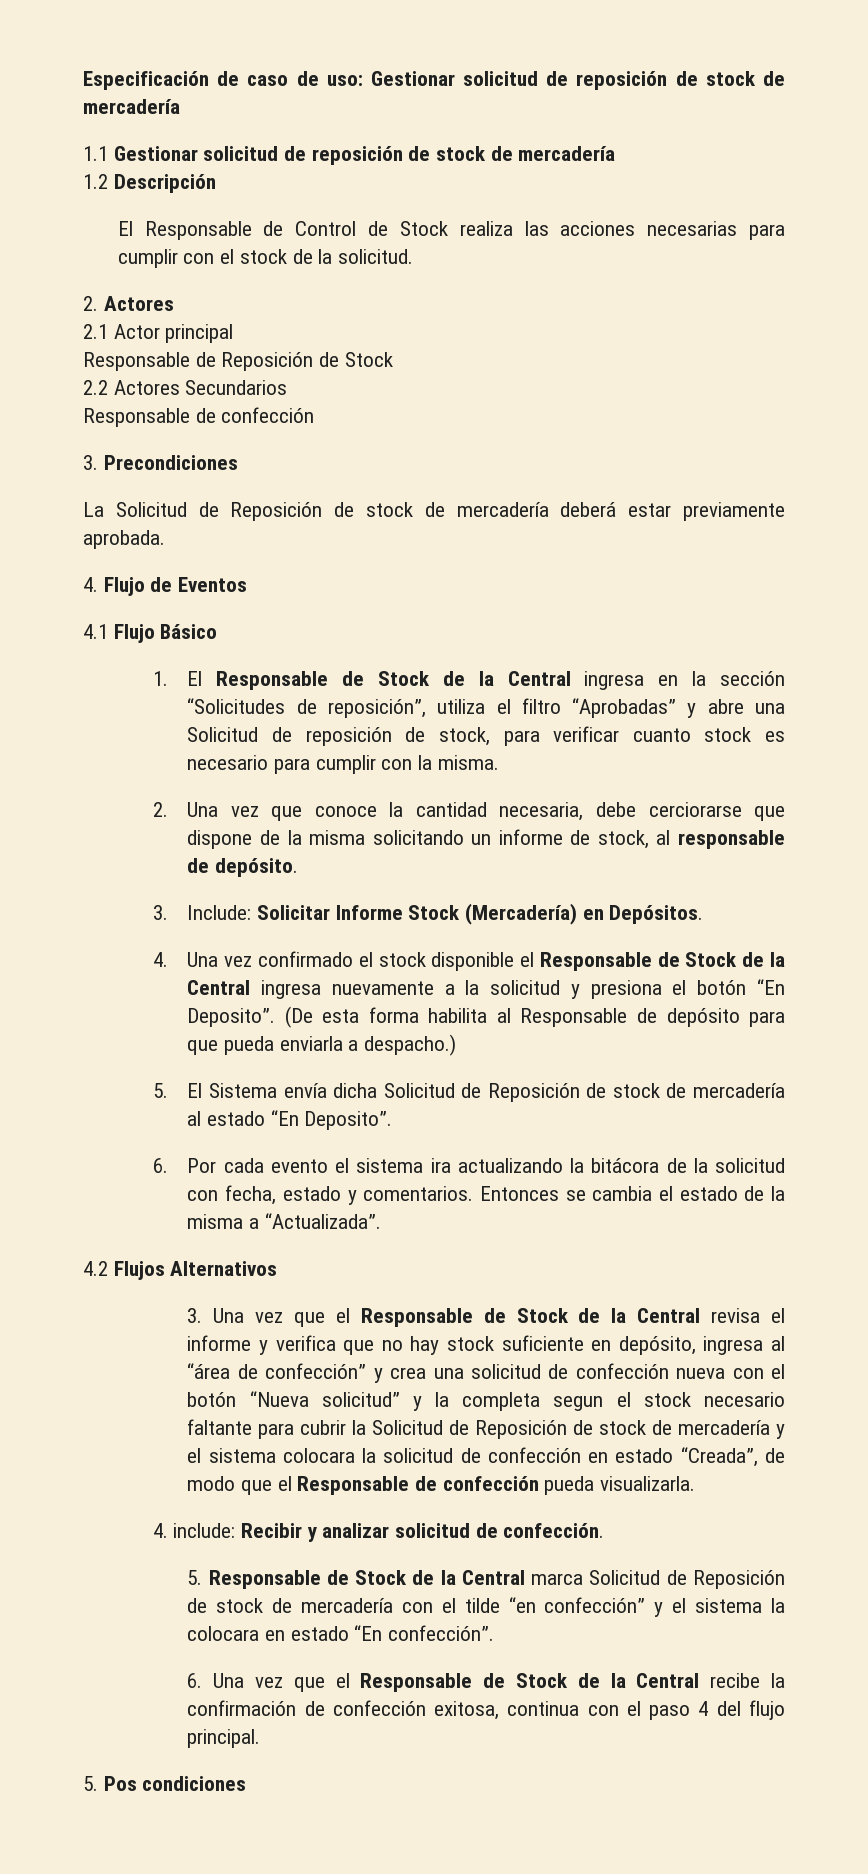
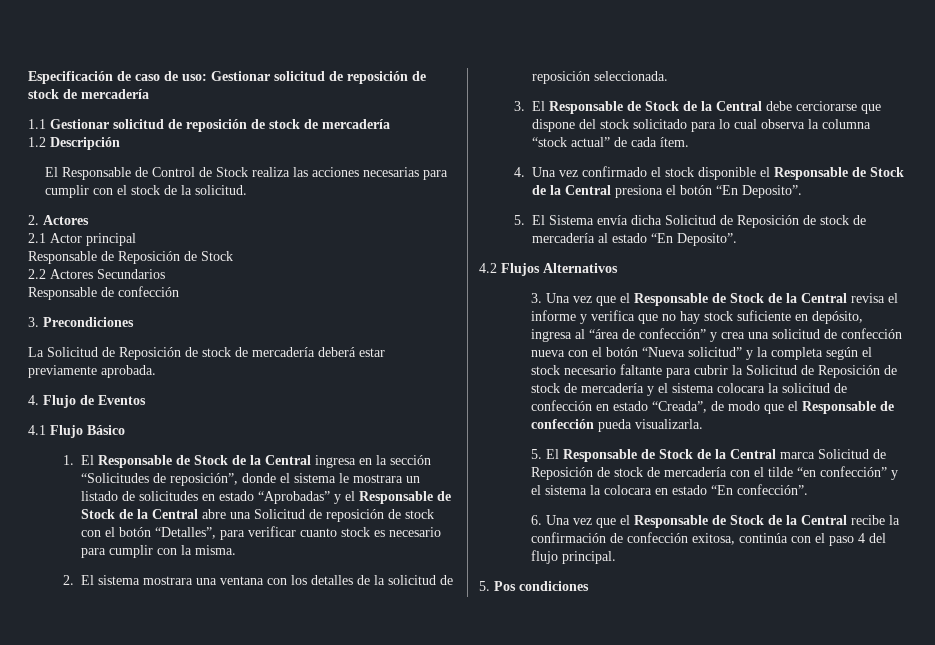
- 1. El Responsable de Stock de la Central ingresa en la sección “Solicitudes de reposición”, utiliza el filtro “Aprobadas” y abre una Solicitud de reposición de stock, para verificar cuanto stock es necesario para cumplir con la misma.
+ 1. El Responsable de Stock de la Central ingresa en la sección “Solicitudes de reposición”, donde el sistema le mostrara un listado de solicitudes en estado “Aprobadas” y el Responsable de Stock de la Central abre una Solicitud de reposición de stock con el botón “Detalles”, para verificar cuanto stock es necesario para cumplir con la misma.
- 2. Una vez que conoce la cantidad necesaria, debe cerciorarse que dispone de la misma solicitando un informe de stock, al responsable de depósito.
- 3. Include: Solicitar Informe Stock (Mercadería) en Depósitos.
+ 2. El sistema mostrara una ventana con los detalles de la solicitud de reposición seleccionada.
+ 3. El Responsable de Stock de la Central debe cerciorarse que dispone del stock solicitado para lo cual observa la columna “stock actual” de cada ítem.
- 4. Una vez confirmado el stock disponible el Responsable de Stock de la Central ingresa nuevamente a la solicitud y presiona el botón “En Deposito”. (De esta forma habilita al Responsable de depósito para que pueda enviarla a despacho.)
+ 4. Una vez confirmado el stock disponible el Responsable de Stock de la Central presiona el botón “En Deposito”.
- 6. Por cada evento el sistema ira actualizando la bitácora de la solicitud con fecha, estado y comentarios. Entonces se cambia el estado de la misma a “Actualizada”.
- 3. Una vez que el Responsable de Stock de la Central revisa el informe y verifica que no hay stock suficiente en depósito, ingresa al “área de confección” y crea una solicitud de confección nueva con el botón “Nueva solicitud” y la completa segun el stock necesario faltante para cubrir la Solicitud de Reposición de stock de mercadería y el sistema colocara la solicitud de confección en estado “Creada”, de modo que el Responsable de confección pueda visualizarla.
+ 3. Una vez que el Responsable de Stock de la Central revisa el informe y verifica que no hay stock suficiente en depósito, ingresa al “área de confección” y crea una solicitud de confección nueva con el botón “Nueva solicitud” y la completa según el stock necesario faltante para cubrir la Solicitud de Reposición de stock de mercadería y el sistema colocara la solicitud de confección en estado “Creada”, de modo que el Responsable de confección pueda visualizarla.
- 4. include: Recibir y analizar solicitud de confección.
- 5. Responsable de Stock de la Central marca Solicitud de Reposición de stock de mercadería con el tilde “en confección” y el sistema la colocara en estado “En confección”.
+ 5. El Responsable de Stock de la Central marca Solicitud de Reposición de stock de mercadería con el tilde “en confección” y el sistema la colocara en estado “En confección”.
- 6. Una vez que el Responsable de Stock de la Central recibe la confirmación de confección exitosa, continua con el paso 4 del flujo principal.
+ 6. Una vez que el Responsable de Stock de la Central recibe la confirmación de confección exitosa, continúa con el paso 4 del flujo principal.

